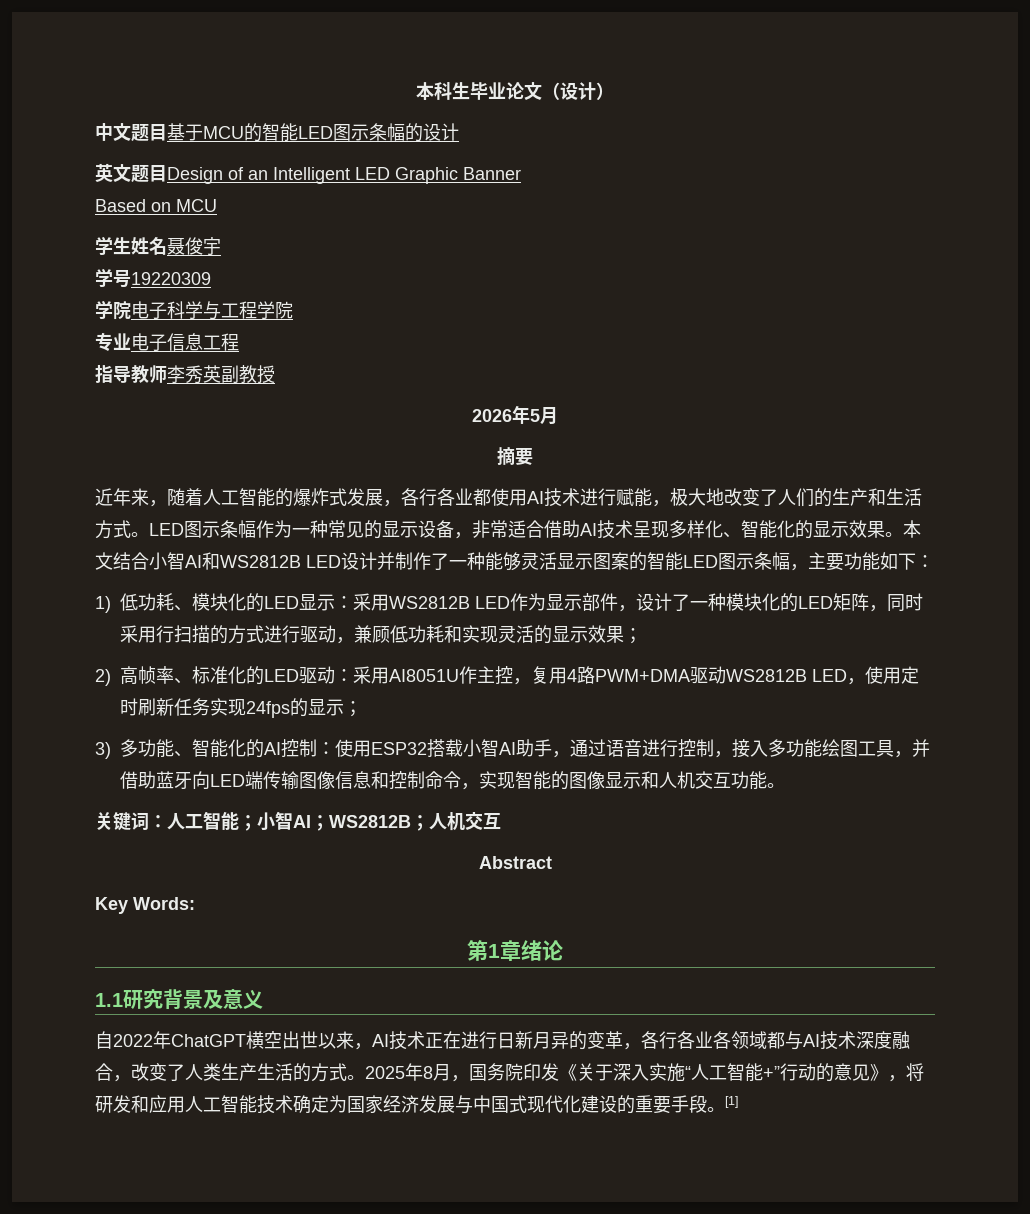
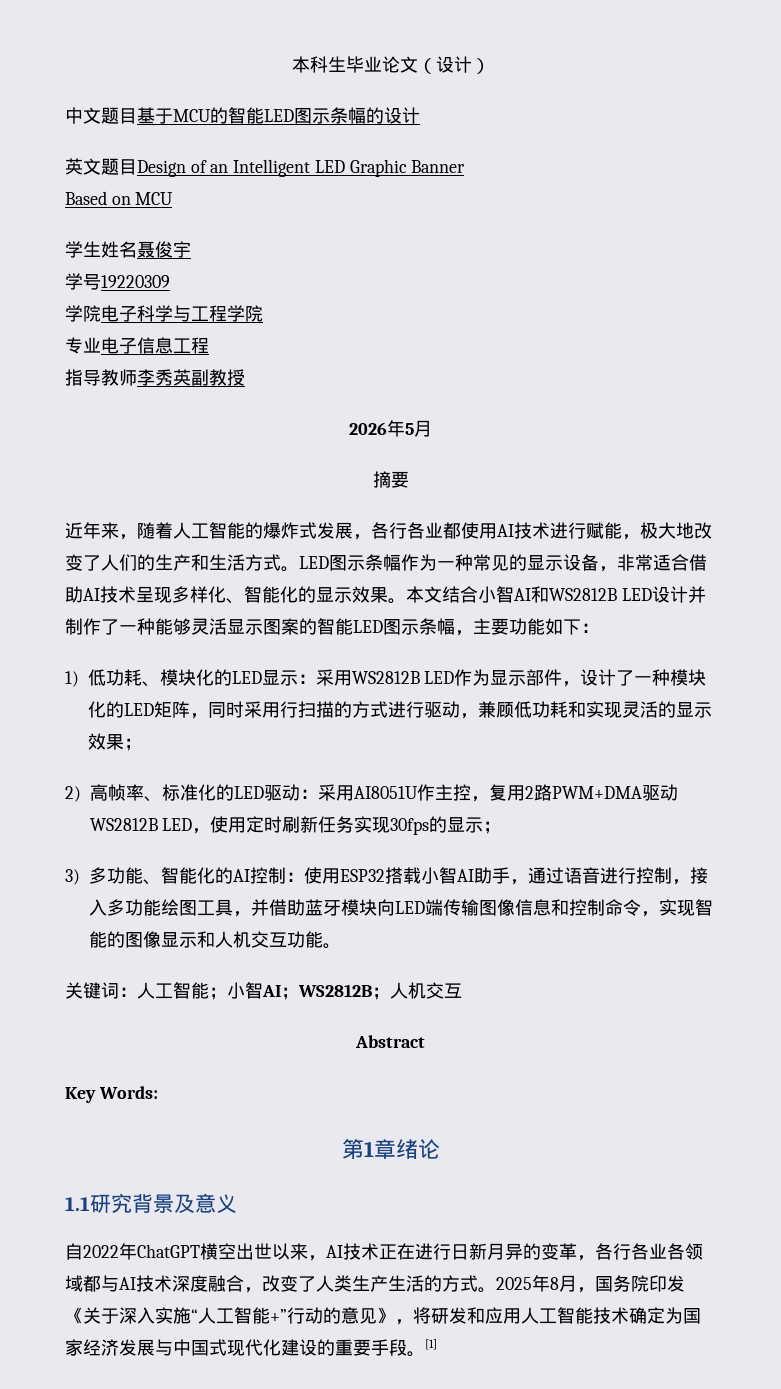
- 2)高帧率、标准化的LED驱动：采用AI8051U作主控，复用4路PWM+DMA驱动WS2812B LED，使用定时刷新任务实现24fps的显示；
+ 2)高帧率、标准化的LED驱动：采用AI8051U作主控，复用2路PWM+DMA驱动WS2812B LED，使用定时刷新任务实现30fps的显示；
- 3)多功能、智能化的AI控制：使用ESP32搭载小智AI助手，通过语音进行控制，接入多功能绘图工具，并借助蓝牙向LED端传输图像信息和控制命令，实现智能的图像显示和人机交互功能。
+ 3)多功能、智能化的AI控制：使用ESP32搭载小智AI助手，通过语音进行控制，接入多功能绘图工具，并借助蓝牙模块向LED端传输图像信息和控制命令，实现智能的图像显示和人机交互功能。

